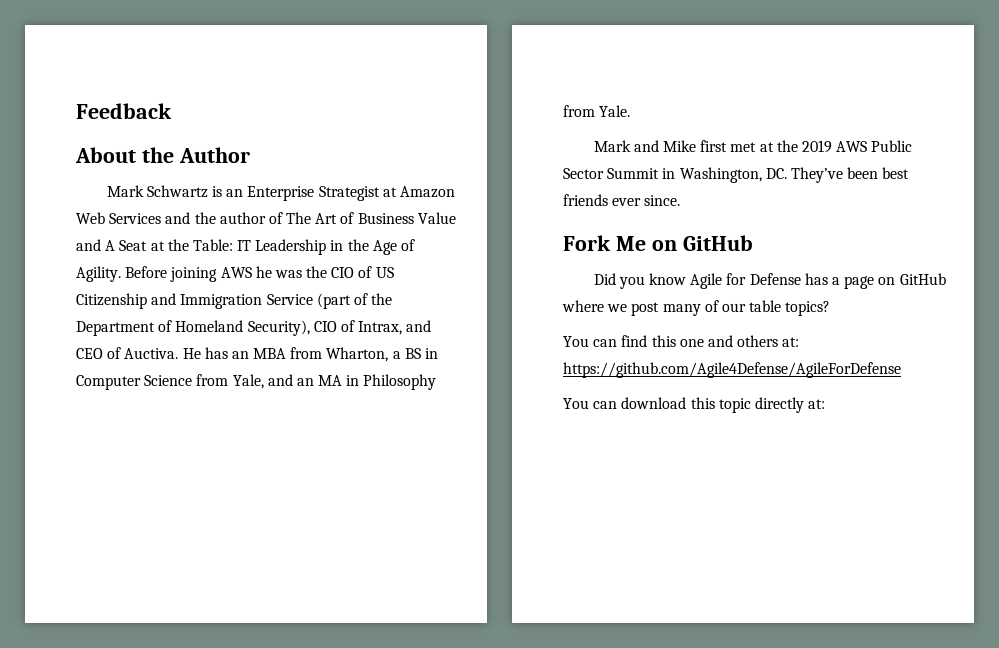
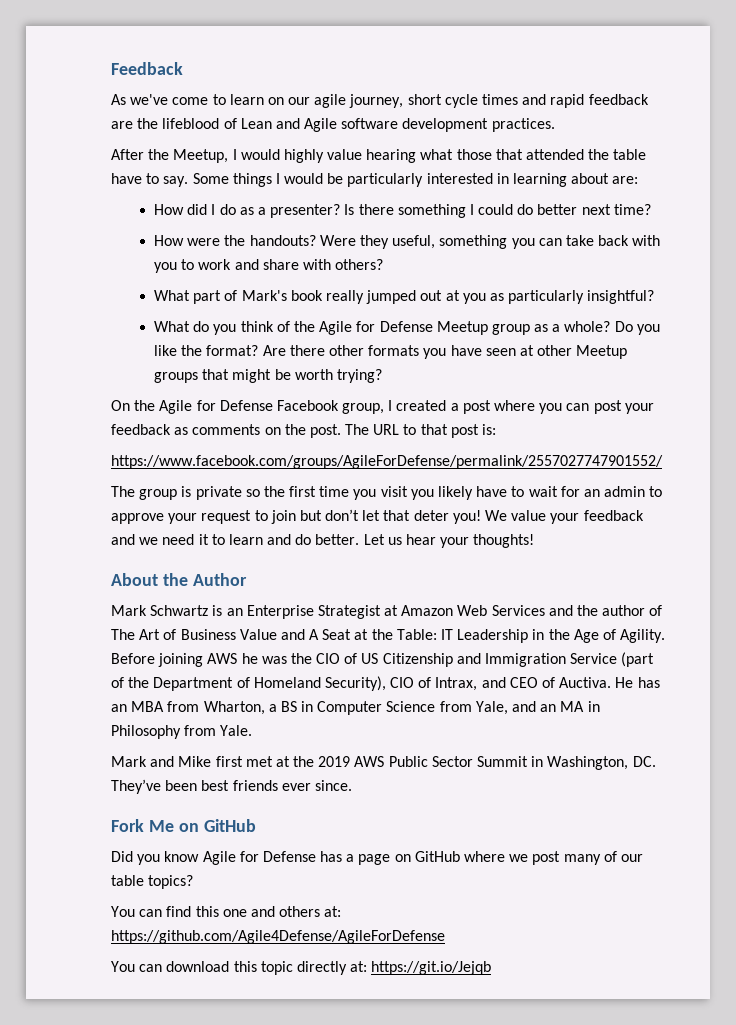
+ As we've come to learn on our agile journey, short cycle times and rapid feedback are the lifeblood of Lean and Agile software development practices.
+ After the Meetup, I would highly value hearing what those that attended the table have to say. Some things I would be particularly interested in learning about are:
+ How did I do as a presenter? Is there something I could do better next time?
+ How were the handouts? Were they useful, something you can take back with you to work and share with others?
+ What part of Mark's book really jumped out at you as particularly insightful?
+ What do you think of the Agile for Defense Meetup group as a whole? Do you like the format? Are there other formats you have seen at other Meetup groups that might be worth trying?
+ On the Agile for Defense Facebook group, I created a post where you can post your feedback as comments on the post. The URL to that post is:
+ https://www.facebook.com/groups/AgileForDefense/permalink/2557027747901552/
+ The group is private so the first time you visit you likely have to wait for an admin to approve your request to join but don’t let that deter you! We value your feedback and we need it to learn and do better. Let us hear your thoughts!
- You can download this topic directly at:
+ You can download this topic directly at: https://git.io/Jejqb

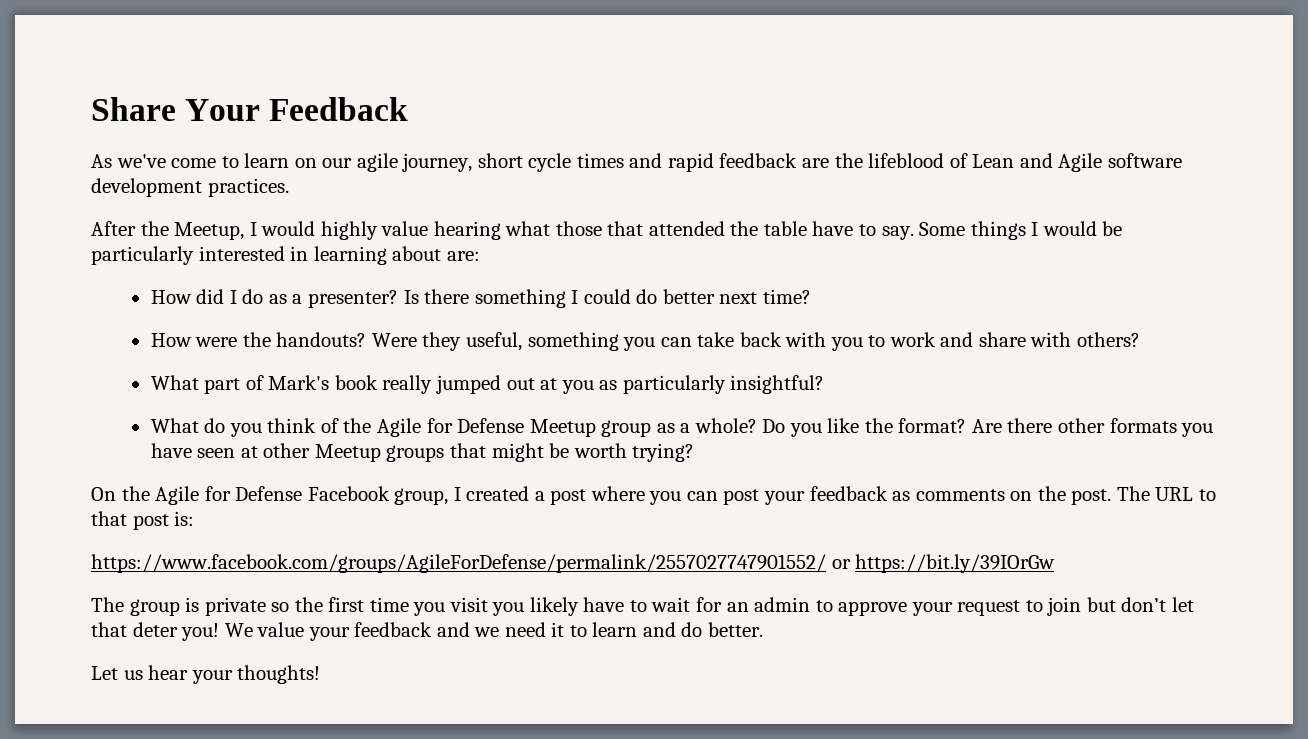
- Feedback
+ Share Your Feedback
- https://www.facebook.com/groups/AgileForDefense/permalink/2557027747901552/
+ https://www.facebook.com/groups/AgileForDefense/permalink/2557027747901552/ or https://bit.ly/39IOrGw
- We value your feedback and we need it to learn and do better. Let us hear your thoughts!
+ We value your feedback and we need it to learn and do better.
+ Let us hear your thoughts!
- About the Author
- Mark Schwartz is an Enterprise Strategist at Amazon Web Services and the author of The Art of Business Value and A Seat at the Table: IT Leadership in the Age of Agility. Before joining AWS he was the CIO of US Citizenship and Immigration Service (part of the Department of Homeland Security), CIO of Intrax, and CEO of Auctiva. He has an MBA from Wharton, a BS in Computer Science from Yale, and an MA in Philosophy from Yale.
- Mark and Mike first met at the 2019 AWS Public Sector Summit in Washington, DC. They’ve been best friends ever since.
- Fork Me on GitHub
- Did you know Agile for Defense has a page on GitHub where we post many of our table topics?
- You can find this one and others at: https://github.com/Agile4Defense/AgileForDefense
- You can download this topic directly at: https://git.io/Jejqb

